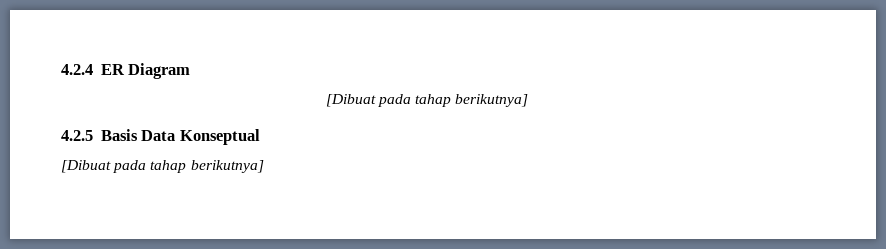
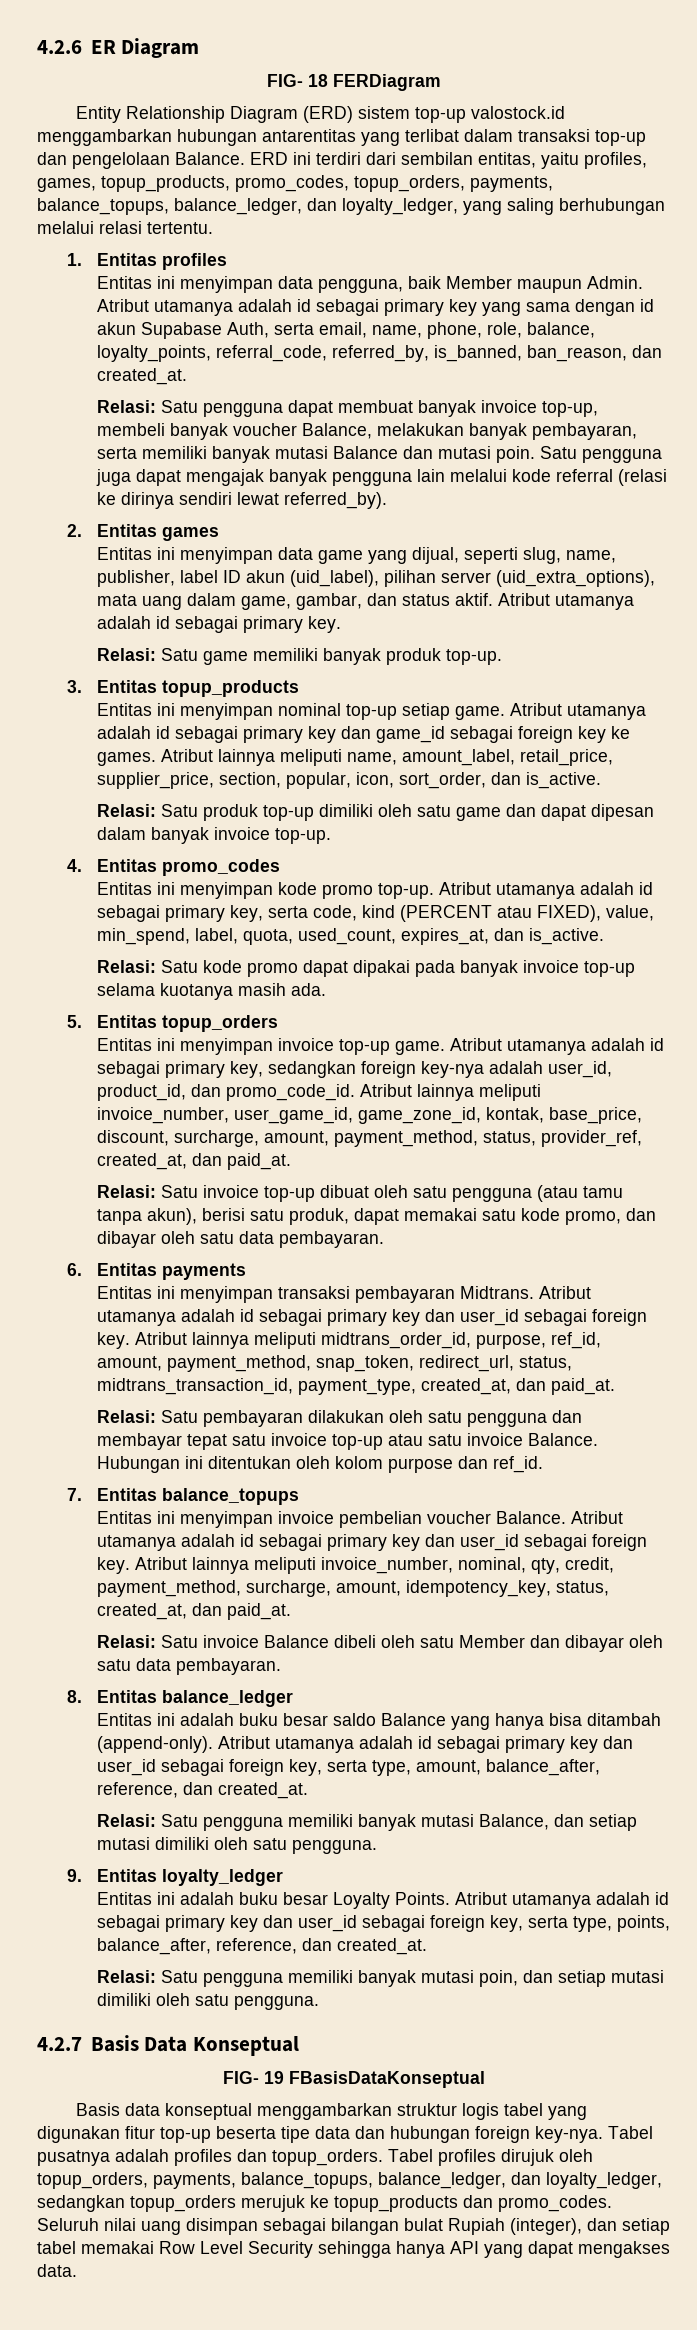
- 4.2.4 ER Diagram
- [Dibuat pada tahap berikutnya]
- 4.2.5 Basis Data Konseptual
- [Dibuat pada tahap berikutnya]
+ 4.2.6 ER Diagram
+ FIG- 18 FERDiagram
+ Entity Relationship Diagram (ERD) sistem top-up valostock.id menggambarkan hubungan antarentitas yang terlibat dalam transaksi top-up dan pengelolaan Balance. ERD ini terdiri dari sembilan entitas, yaitu profiles, games, topup_products, promo_codes, topup_orders, payments, balance_topups, balance_ledger, dan loyalty_ledger, yang saling berhubungan melalui relasi tertentu.
+ 1. Entitas profiles
+ Entitas ini menyimpan data pengguna, baik Member maupun Admin. Atribut utamanya adalah id sebagai primary key yang sama dengan id akun Supabase Auth, serta email, name, phone, role, balance, loyalty_points, referral_code, referred_by, is_banned, ban_reason, dan created_at.
+ Relasi: Satu pengguna dapat membuat banyak invoice top-up, membeli banyak voucher Balance, melakukan banyak pembayaran, serta memiliki banyak mutasi Balance dan mutasi poin. Satu pengguna juga dapat mengajak banyak pengguna lain melalui kode referral (relasi ke dirinya sendiri lewat referred_by).
+ 2. Entitas games
+ Entitas ini menyimpan data game yang dijual, seperti slug, name, publisher, label ID akun (uid_label), pilihan server (uid_extra_options), mata uang dalam game, gambar, dan status aktif. Atribut utamanya adalah id sebagai primary key.
+ Relasi: Satu game memiliki banyak produk top-up.
+ 3. Entitas topup_products
+ Entitas ini menyimpan nominal top-up setiap game. Atribut utamanya adalah id sebagai primary key dan game_id sebagai foreign key ke games. Atribut lainnya meliputi name, amount_label, retail_price, supplier_price, section, popular, icon, sort_order, dan is_active.
+ Relasi: Satu produk top-up dimiliki oleh satu game dan dapat dipesan dalam banyak invoice top-up.
+ 4. Entitas promo_codes
+ Entitas ini menyimpan kode promo top-up. Atribut utamanya adalah id sebagai primary key, serta code, kind (PERCENT atau FIXED), value, min_spend, label, quota, used_count, expires_at, dan is_active.
+ Relasi: Satu kode promo dapat dipakai pada banyak invoice top-up selama kuotanya masih ada.
+ 5. Entitas topup_orders
+ Entitas ini menyimpan invoice top-up game. Atribut utamanya adalah id sebagai primary key, sedangkan foreign key-nya adalah user_id, product_id, dan promo_code_id. Atribut lainnya meliputi invoice_number, user_game_id, game_zone_id, kontak, base_price, discount, surcharge, amount, payment_method, status, provider_ref, created_at, dan paid_at.
+ Relasi: Satu invoice top-up dibuat oleh satu pengguna (atau tamu tanpa akun), berisi satu produk, dapat memakai satu kode promo, dan dibayar oleh satu data pembayaran.
+ 6. Entitas payments
+ Entitas ini menyimpan transaksi pembayaran Midtrans. Atribut utamanya adalah id sebagai primary key dan user_id sebagai foreign key. Atribut lainnya meliputi midtrans_order_id, purpose, ref_id, amount, payment_method, snap_token, redirect_url, status, midtrans_transaction_id, payment_type, created_at, dan paid_at.
+ Relasi: Satu pembayaran dilakukan oleh satu pengguna dan membayar tepat satu invoice top-up atau satu invoice Balance. Hubungan ini ditentukan oleh kolom purpose dan ref_id.
+ 7. Entitas balance_topups
+ Entitas ini menyimpan invoice pembelian voucher Balance. Atribut utamanya adalah id sebagai primary key dan user_id sebagai foreign key. Atribut lainnya meliputi invoice_number, nominal, qty, credit, payment_method, surcharge, amount, idempotency_key, status, created_at, dan paid_at.
+ Relasi: Satu invoice Balance dibeli oleh satu Member dan dibayar oleh satu data pembayaran.
+ 8. Entitas balance_ledger
+ Entitas ini adalah buku besar saldo Balance yang hanya bisa ditambah (append-only). Atribut utamanya adalah id sebagai primary key dan user_id sebagai foreign key, serta type, amount, balance_after, reference, dan created_at.
+ Relasi: Satu pengguna memiliki banyak mutasi Balance, dan setiap mutasi dimiliki oleh satu pengguna.
+ 9. Entitas loyalty_ledger
+ Entitas ini adalah buku besar Loyalty Points. Atribut utamanya adalah id sebagai primary key dan user_id sebagai foreign key, serta type, points, balance_after, reference, dan created_at.
+ Relasi: Satu pengguna memiliki banyak mutasi poin, dan setiap mutasi dimiliki oleh satu pengguna.
+ 4.2.7 Basis Data Konseptual
+ FIG- 19 FBasisDataKonseptual
+ Basis data konseptual menggambarkan struktur logis tabel yang digunakan fitur top-up beserta tipe data dan hubungan foreign key-nya. Tabel pusatnya adalah profiles dan topup_orders. Tabel profiles dirujuk oleh topup_orders, payments, balance_topups, balance_ledger, dan loyalty_ledger, sedangkan topup_orders merujuk ke topup_products dan promo_codes. Seluruh nilai uang disimpan sebagai bilangan bulat Rupiah (integer), dan setiap tabel memakai Row Level Security sehingga hanya API yang dapat mengakses data.

